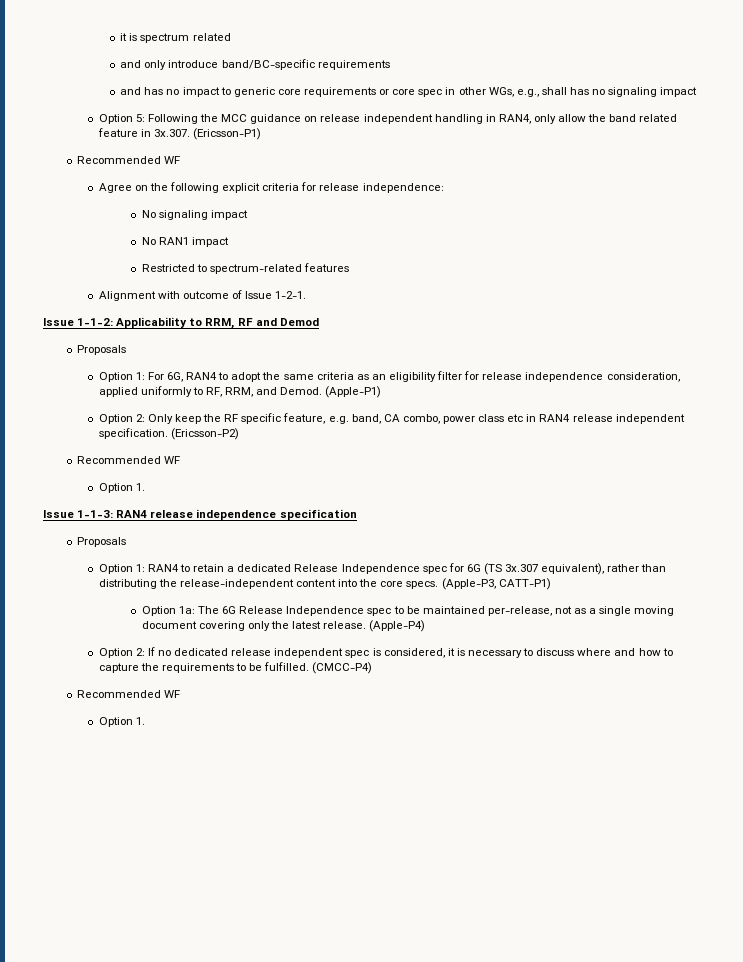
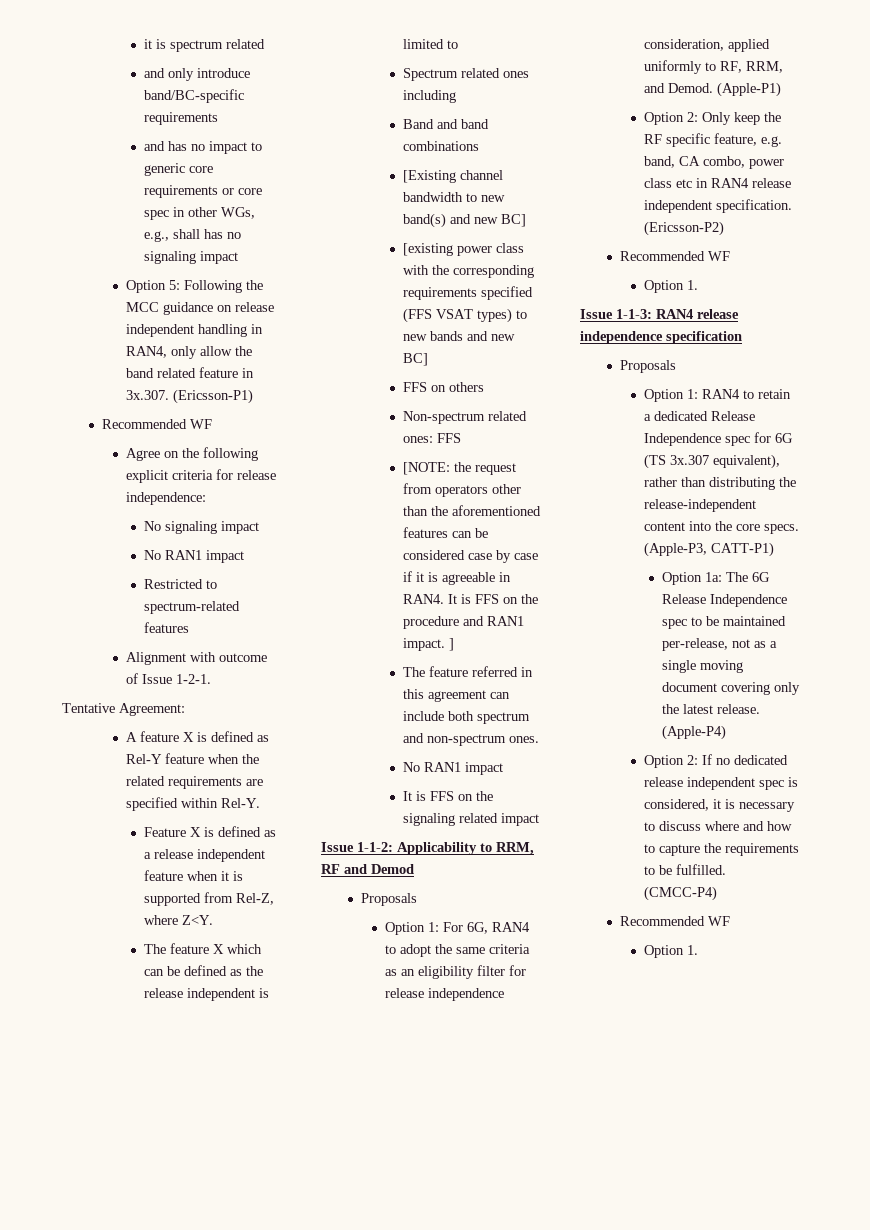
+ Tentative Agreement:
+ A feature X is defined as Rel-Y feature when the related requirements are specified within Rel-Y.
+ Feature X is defined as a release independent feature when it is supported from Rel-Z, where Z<Y.
+ The feature X which can be defined as the release independent is limited to
+ Spectrum related ones including
+ Band and band combinations
+ [Existing channel bandwidth to new band(s) and new BC]
+ [existing power class with the corresponding requirements specified (FFS VSAT types) to new bands and new BC]
+ FFS on others
+ Non-spectrum related ones: FFS
+ [NOTE: the request from operators other than the aforementioned features can be considered case by case if it is agreeable in RAN4. It is FFS on the procedure and RAN1 impact. ]
+ The feature referred in this agreement can include both spectrum and non-spectrum ones.
+ No RAN1 impact
+ It is FFS on the signaling related impact

